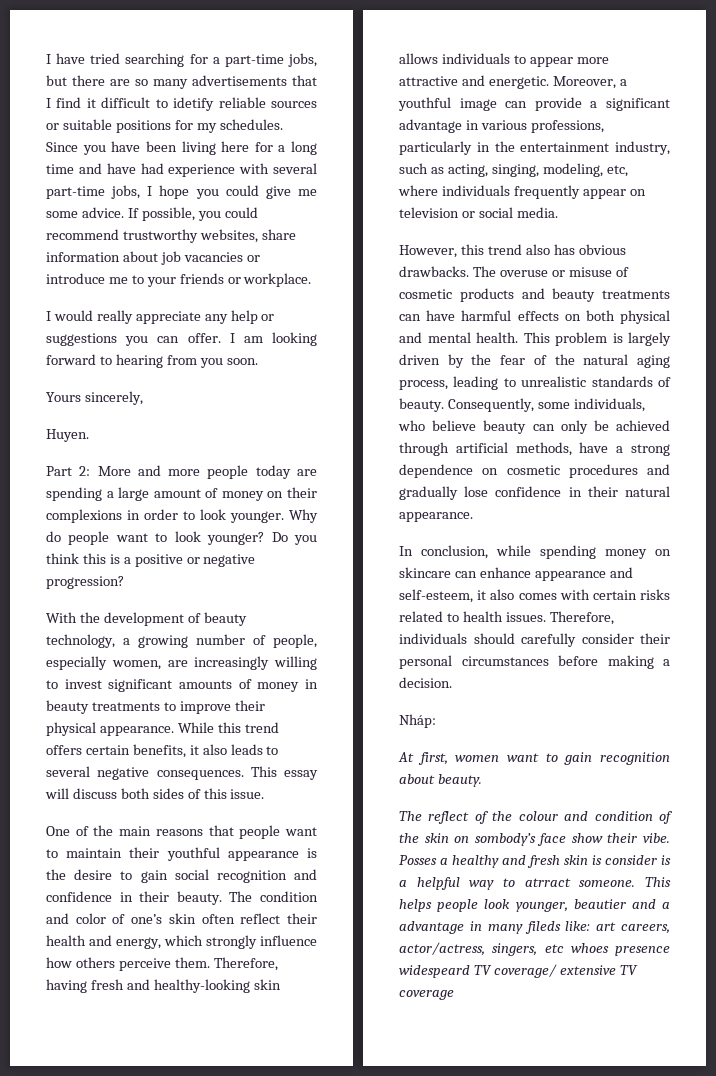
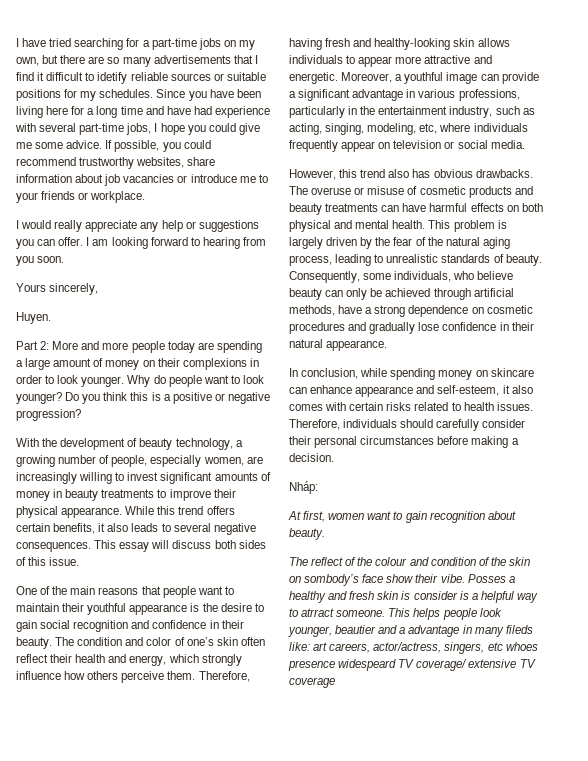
- I have tried searching for a part-time jobs, but there are so many advertisements that I find it difficult to idetify reliable sources or suitable positions for my schedules.
+ I have tried searching for a part-time jobs on my own, but there are so many advertisements that I find it difficult to idetify reliable sources or suitable positions for my schedules.

